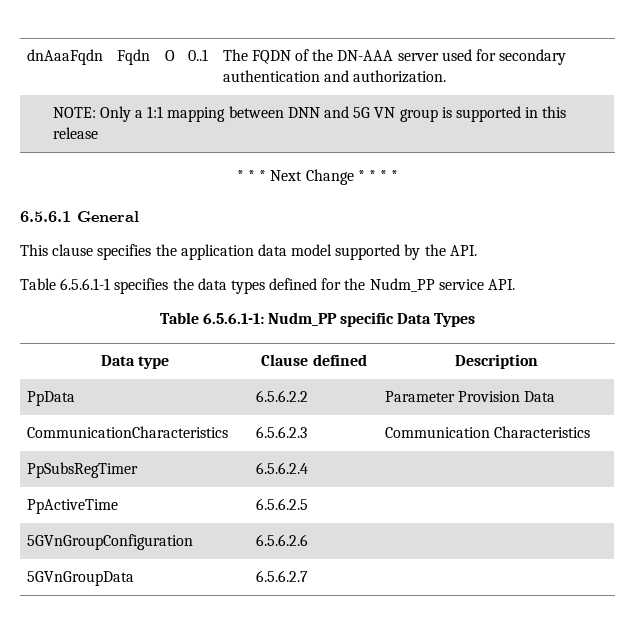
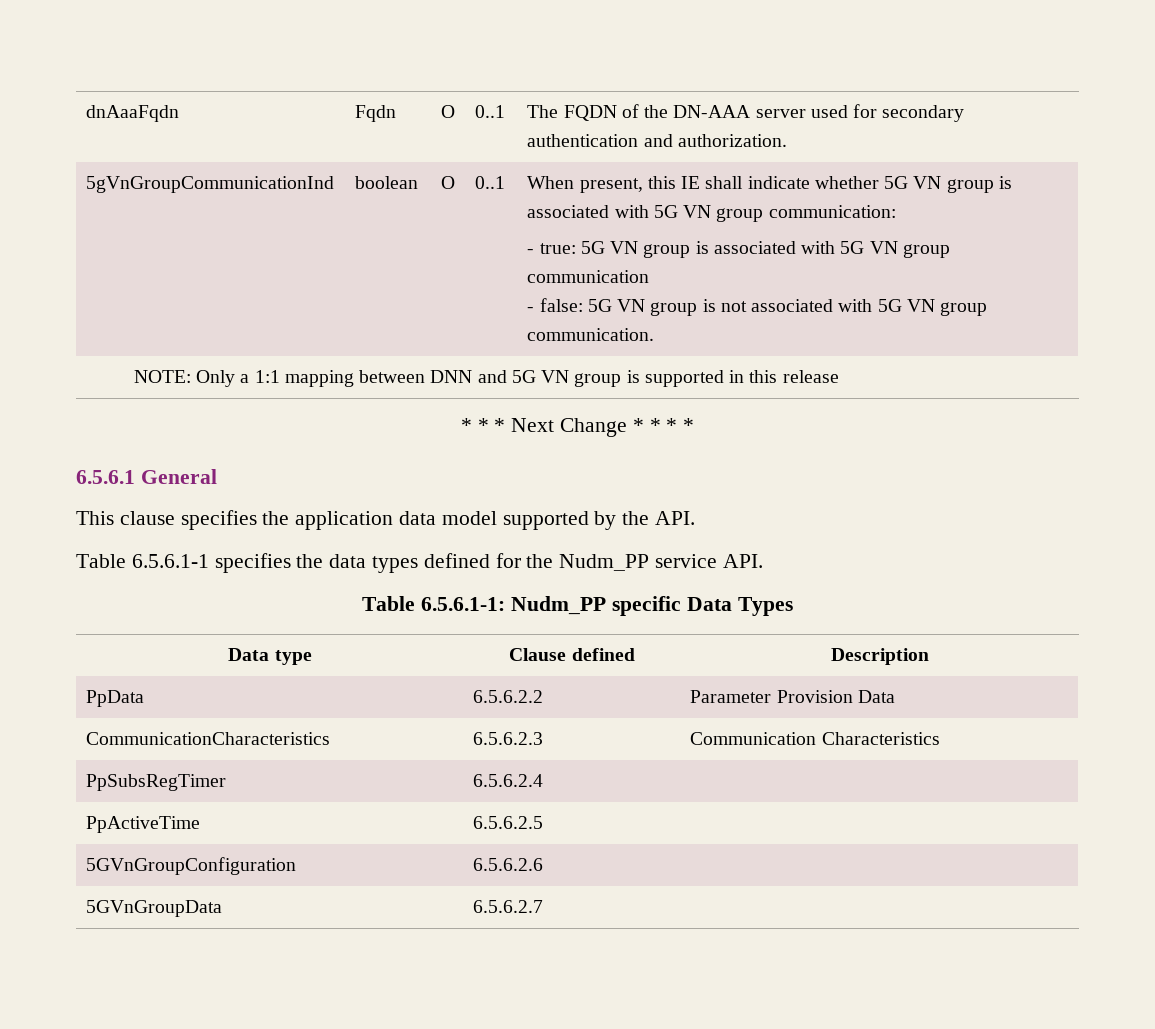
+ 5gVnGroupCommunicationInd | boolean | O | 0..1 | When present, this IE shall indicate whether 5G VN group is associated with 5G VN group communication:
+ - true: 5G VN group is associated with 5G VN group communication
+ - false: 5G VN group is not associated with 5G VN group communication.

